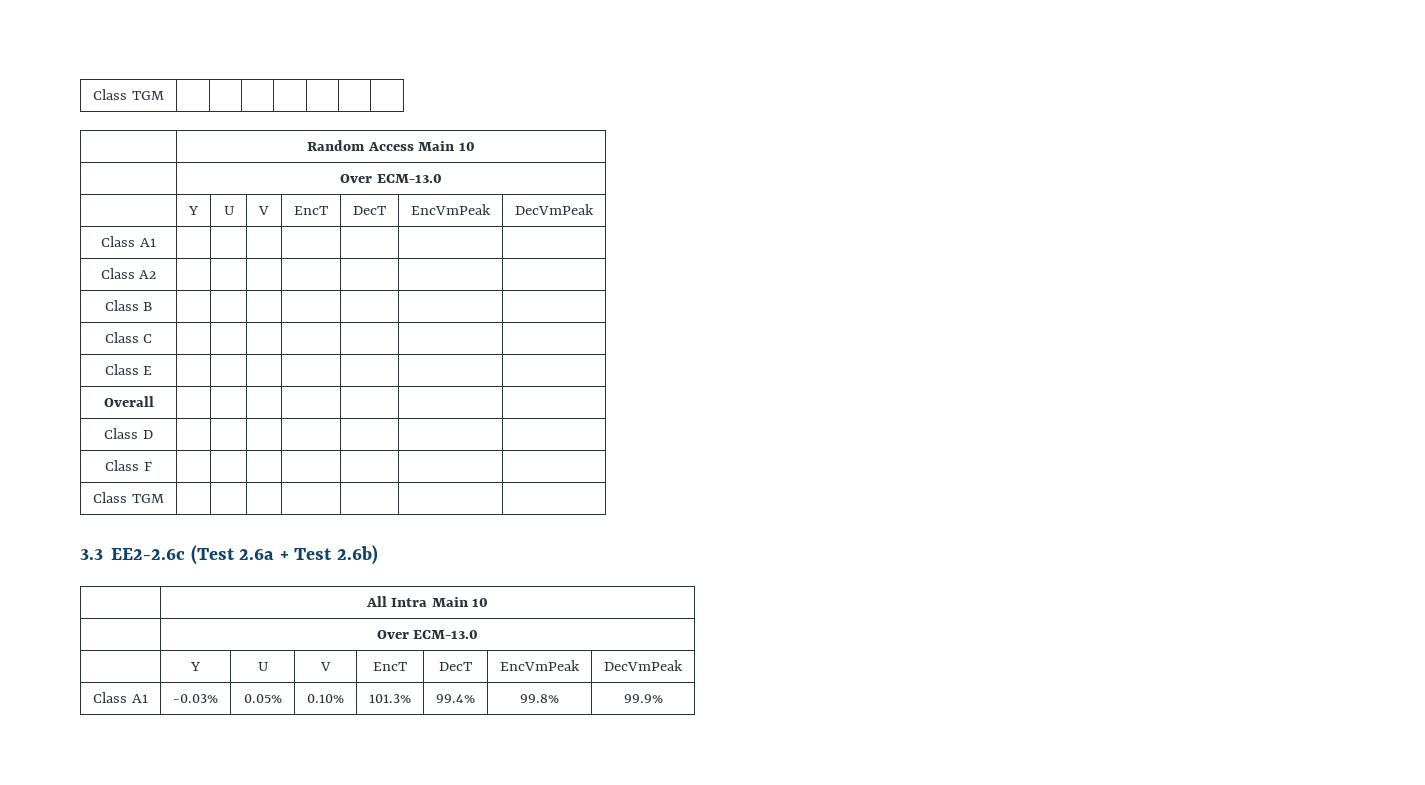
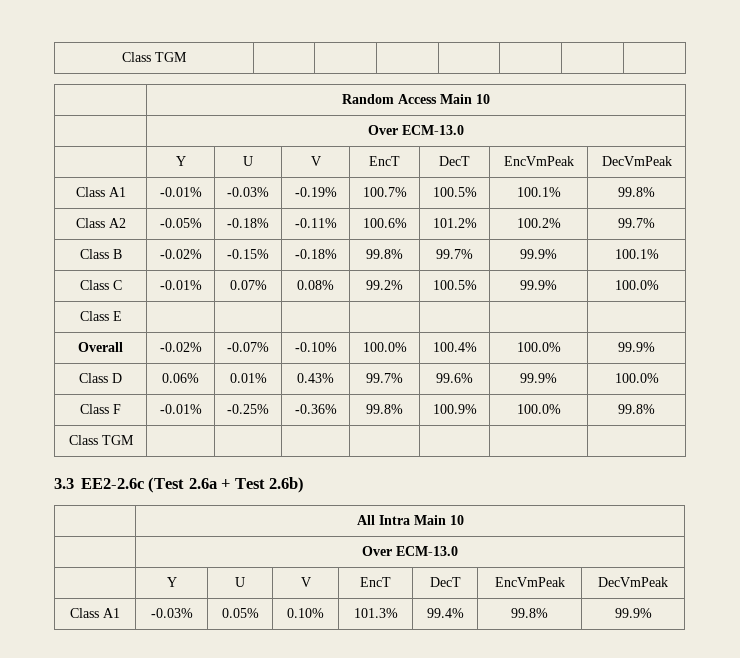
- Class A1 | | | | | | |
- Class A2 | | | | | | |
- Class B | | | | | | |
- Class C | | | | | | |
+ Class A1 | -0.01% | -0.03% | -0.19% | 100.7% | 100.5% | 100.1% | 99.8%
+ Class A2 | -0.05% | -0.18% | -0.11% | 100.6% | 101.2% | 100.2% | 99.7%
+ Class B | -0.02% | -0.15% | -0.18% | 99.8% | 99.7% | 99.9% | 100.1%
+ Class C | -0.01% | 0.07% | 0.08% | 99.2% | 100.5% | 99.9% | 100.0%
  Class E | | | | | | |
- Overall | | | | | | |
- Class D | | | | | | |
- Class F | | | | | | |
+ Overall | -0.02% | -0.07% | -0.10% | 100.0% | 100.4% | 100.0% | 99.9%
+ Class D | 0.06% | 0.01% | 0.43% | 99.7% | 99.6% | 99.9% | 100.0%
+ Class F | -0.01% | -0.25% | -0.36% | 99.8% | 100.9% | 100.0% | 99.8%

